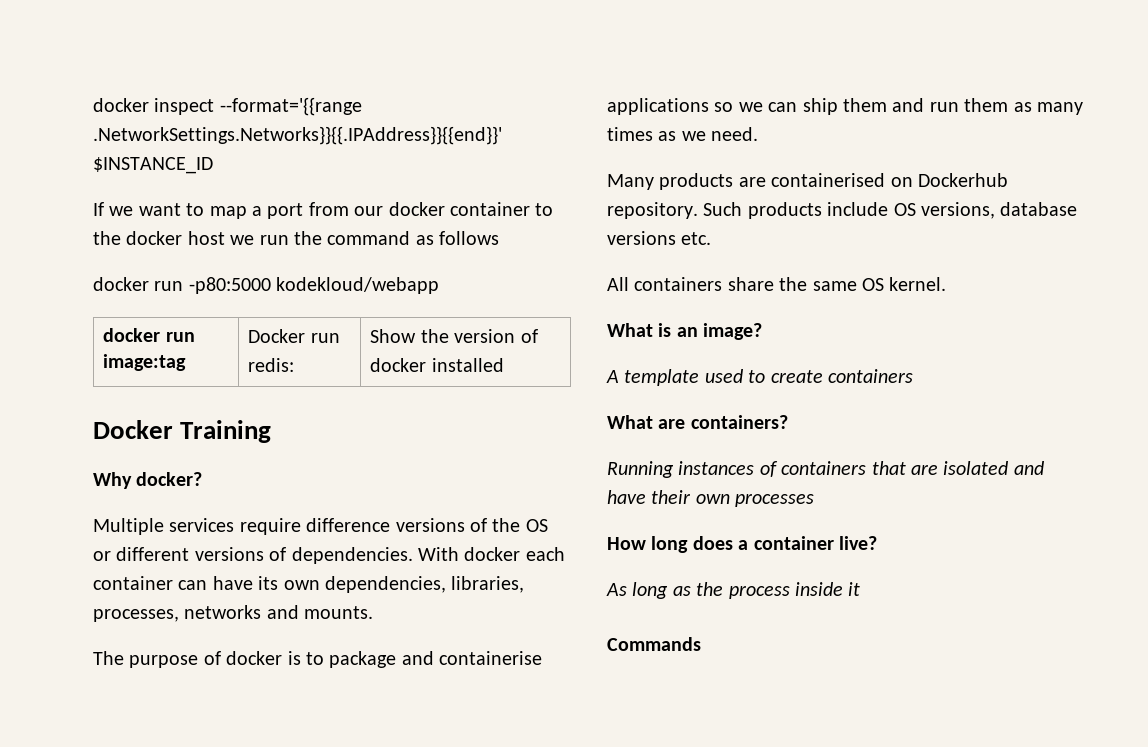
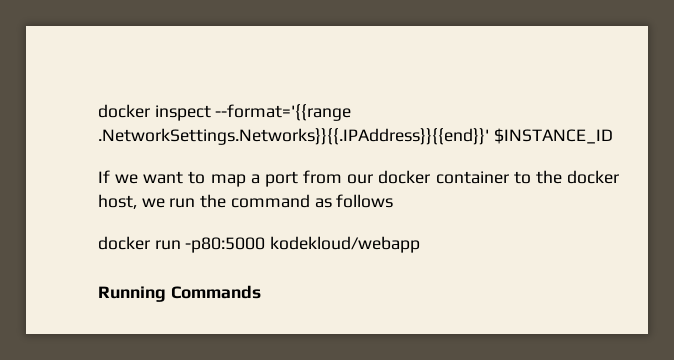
- If we want to map a port from our docker container to the docker host we run the command as follows
+ If we want to map a port from our docker container to the docker host, we run the command as follows
- docker run image:tag | Docker run redis: | Show the version of docker installed
- Docker Training
- Why docker?
- Multiple services require difference versions of the OS or different versions of dependencies. With docker each container can have its own dependencies, libraries, processes, networks and mounts.
- The purpose of docker is to package and containerise applications so we can ship them and run them as many times as we need.
- Many products are containerised on Dockerhub repository. Such products include OS versions, database versions etc.
- All containers share the same OS kernel.
- What is an image?
- A template used to create containers
- What are containers?
- Running instances of containers that are isolated and have their own processes
- How long does a container live?
- As long as the process inside it
- Commands
+ Running Commands

